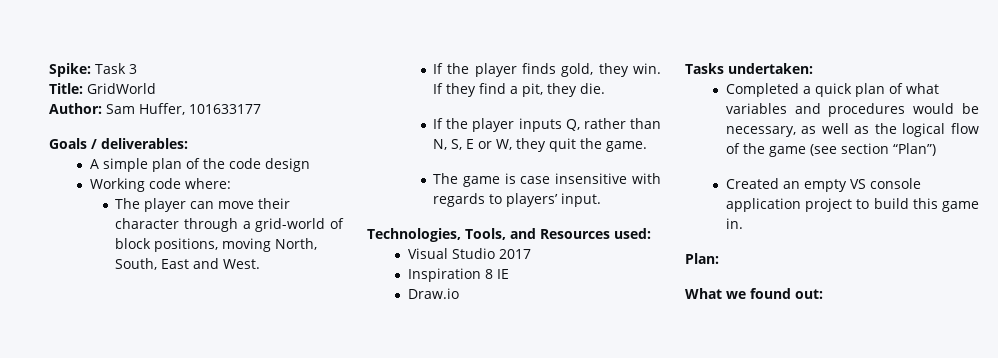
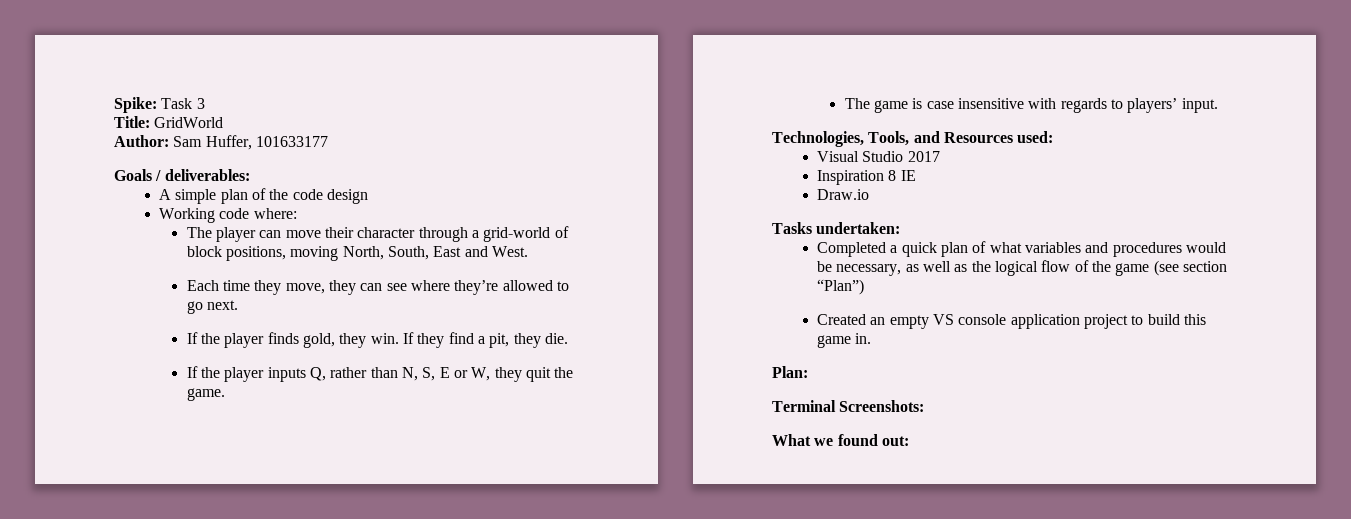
+ Each time they move, they can see where they’re allowed to go next.
+ Terminal Screenshots:

